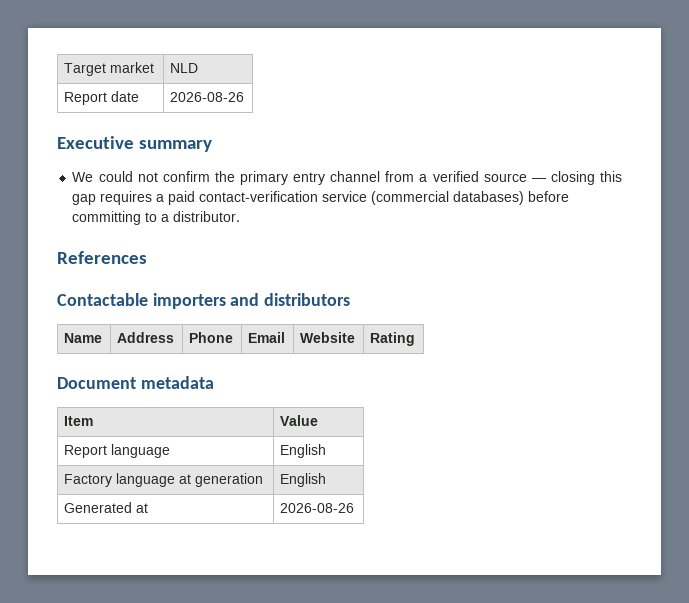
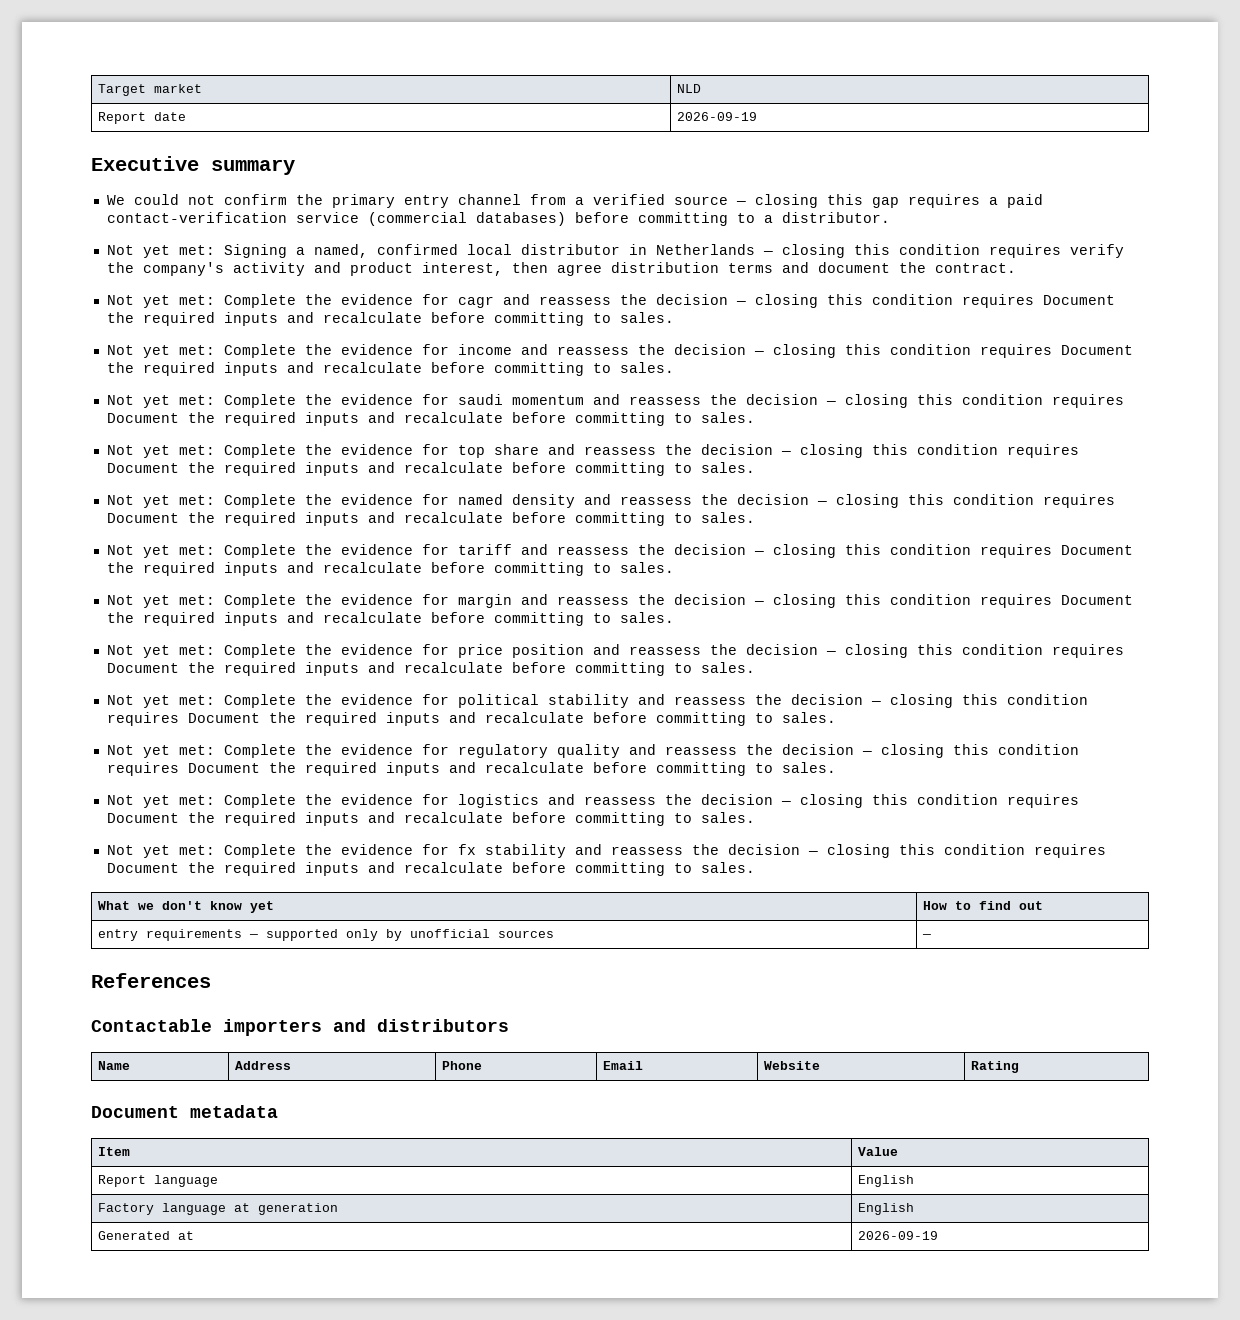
- Report date | 2026-08-26
+ Report date | 2026-09-19
+ Not yet met: Signing a named, confirmed local distributor in Netherlands — closing this condition requires verify the company's activity and product interest, then agree distribution terms and document the contract.
+ Not yet met: Complete the evidence for cagr and reassess the decision — closing this condition requires Document the required inputs and recalculate before committing to sales.
+ Not yet met: Complete the evidence for income and reassess the decision — closing this condition requires Document the required inputs and recalculate before committing to sales.
+ Not yet met: Complete the evidence for saudi momentum and reassess the decision — closing this condition requires Document the required inputs and recalculate before committing to sales.
+ Not yet met: Complete the evidence for top share and reassess the decision — closing this condition requires Document the required inputs and recalculate before committing to sales.
+ Not yet met: Complete the evidence for named density and reassess the decision — closing this condition requires Document the required inputs and recalculate before committing to sales.
+ Not yet met: Complete the evidence for tariff and reassess the decision — closing this condition requires Document the required inputs and recalculate before committing to sales.
+ Not yet met: Complete the evidence for margin and reassess the decision — closing this condition requires Document the required inputs and recalculate before committing to sales.
+ Not yet met: Complete the evidence for price position and reassess the decision — closing this condition requires Document the required inputs and recalculate before committing to sales.
+ Not yet met: Complete the evidence for political stability and reassess the decision — closing this condition requires Document the required inputs and recalculate before committing to sales.
+ Not yet met: Complete the evidence for regulatory quality and reassess the decision — closing this condition requires Document the required inputs and recalculate before committing to sales.
+ Not yet met: Complete the evidence for logistics and reassess the decision — closing this condition requires Document the required inputs and recalculate before committing to sales.
+ Not yet met: Complete the evidence for fx stability and reassess the decision — closing this condition requires Document the required inputs and recalculate before committing to sales.
+ What we don't know yet | How to find out
+ entry requirements — supported only by unofficial sources | —
- Generated at | 2026-08-26
+ Generated at | 2026-09-19

